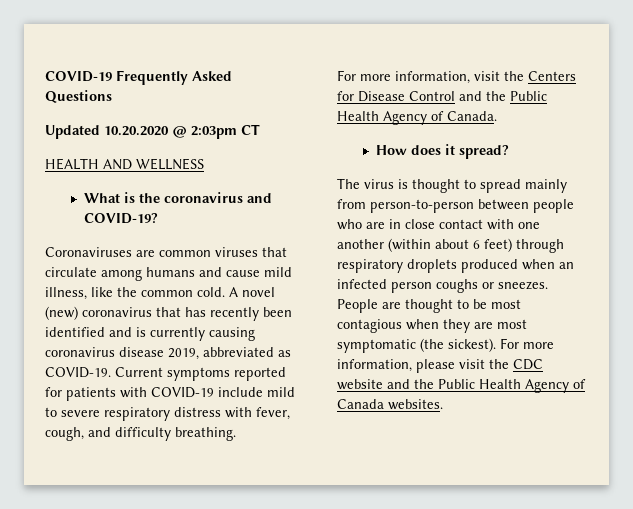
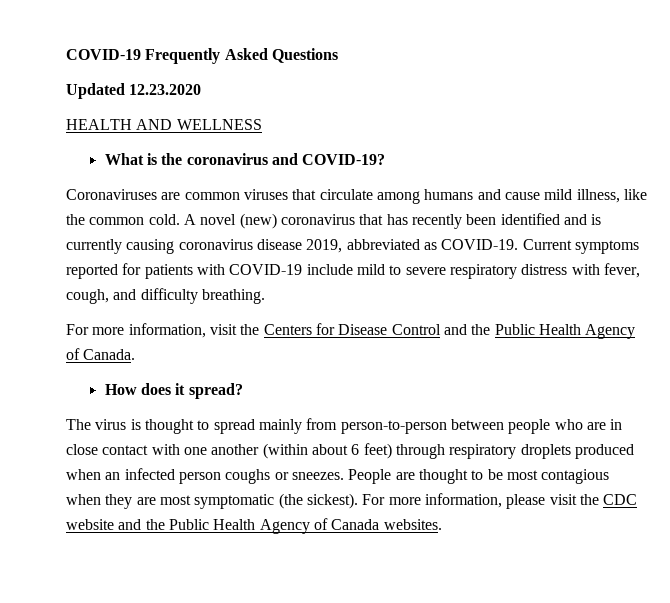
- Updated 10.20.2020 @ 2:03pm CT
+ Updated 12.23.2020

